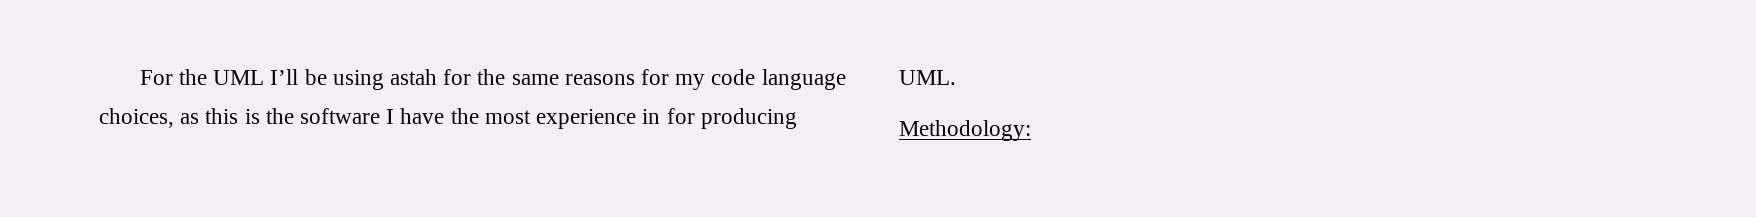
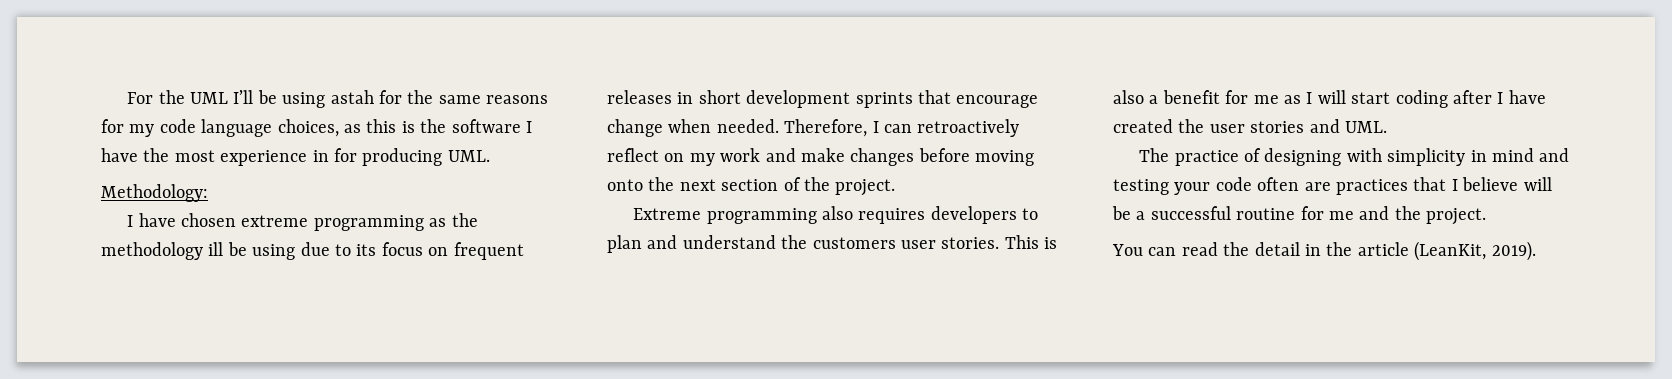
+ I have chosen extreme programming as the methodology ill be using due to its focus on frequent releases in short development sprints that encourage change when needed. Therefore, I can retroactively reflect on my work and make changes before moving onto the next section of the project.
+ Extreme programming also requires developers to plan and understand the customers user stories. This is also a benefit for me as I will start coding after I have created the user stories and UML.
+ The practice of designing with simplicity in mind and testing your code often are practices that I believe will be a successful routine for me and the project.
+ You can read the detail in the article (LeanKit, 2019).

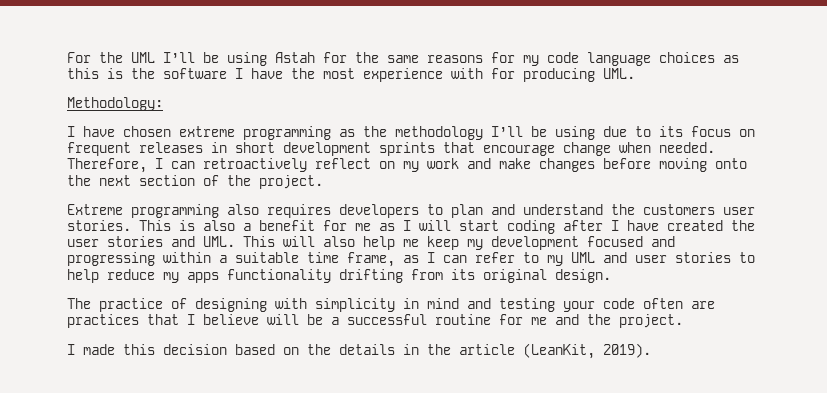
- For the UML I’ll be using astah for the same reasons for my code language choices, as this is the software I have the most experience in for producing UML.
+ For the UML I’ll be using Astah for the same reasons for my code language choices as this is the software I have the most experience with for producing UML.
- I have chosen extreme programming as the methodology ill be using due to its focus on frequent releases in short development sprints that encourage change when needed.
+ I have chosen extreme programming as the methodology I’ll be using due to its focus on frequent releases in short development sprints that encourage change when needed.
- This is also a benefit for me as I will start coding after I have created the user stories and UML.
+ This is also a benefit for me as I will start coding after I have created the user stories and UML. This will also help me keep my development focused and progressing within a suitable time frame, as I can refer to my UML and user stories to help reduce my apps functionality drifting from its original design.
- You can read the detail in the article (LeanKit, 2019).
+ I made this decision based on the details in the article (LeanKit, 2019).

